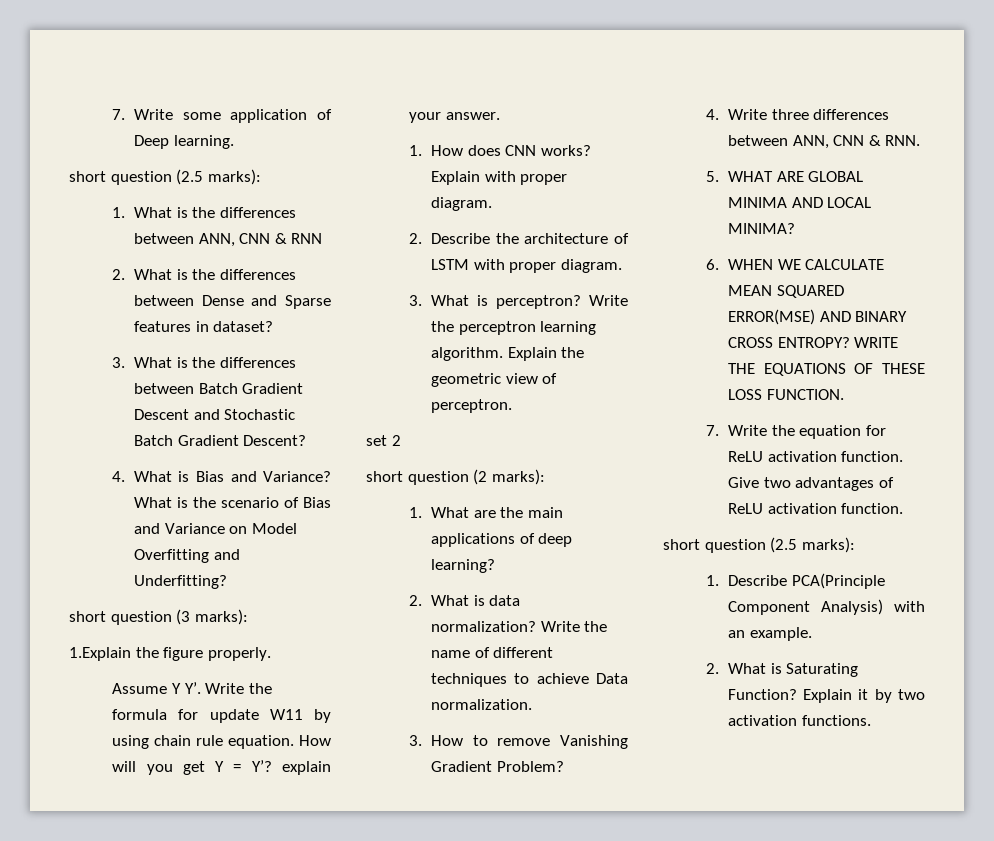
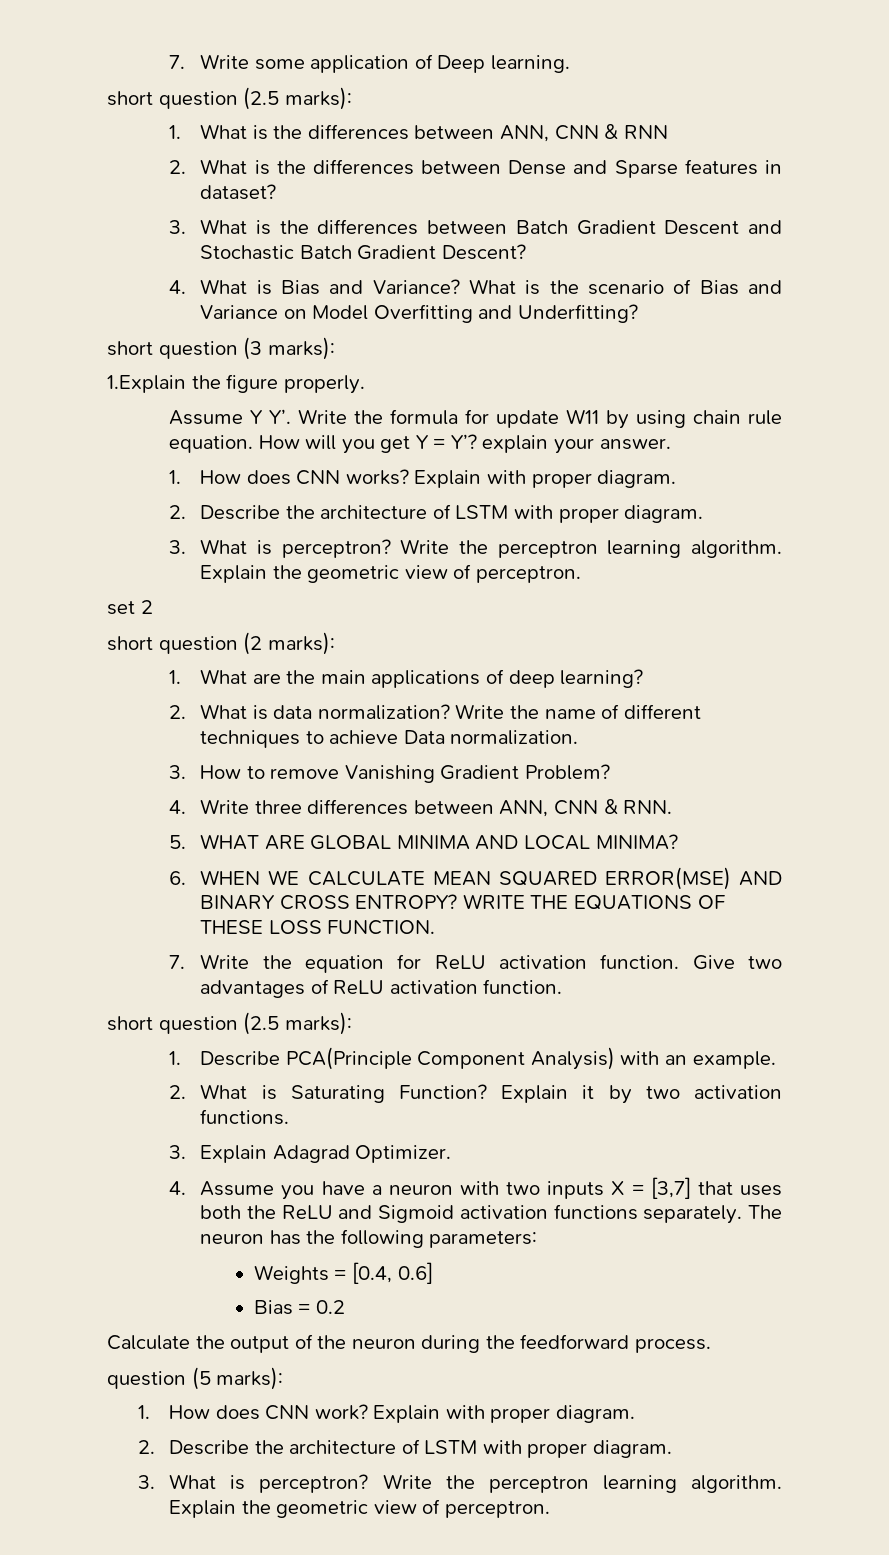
+ 3. Explain Adagrad Optimizer.
+ 4. Assume you have a neuron with two inputs X = [3,7] that uses both the ReLU and Sigmoid activation functions separately. The neuron has the following parameters:
+ Weights = [0.4, 0.6]
+ Bias = 0.2
+ Calculate the output of the neuron during the feedforward process.
+ question (5 marks):
+ 1. How does CNN work? Explain with proper diagram.
+ 2. Describe the architecture of LSTM with proper diagram.
+ 3. What is perceptron? Write the perceptron learning algorithm. Explain the geometric view of perceptron.

